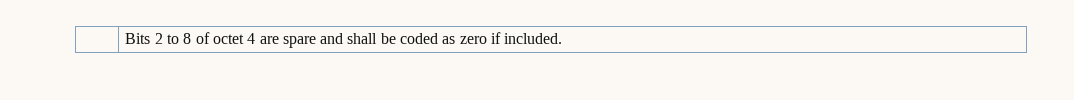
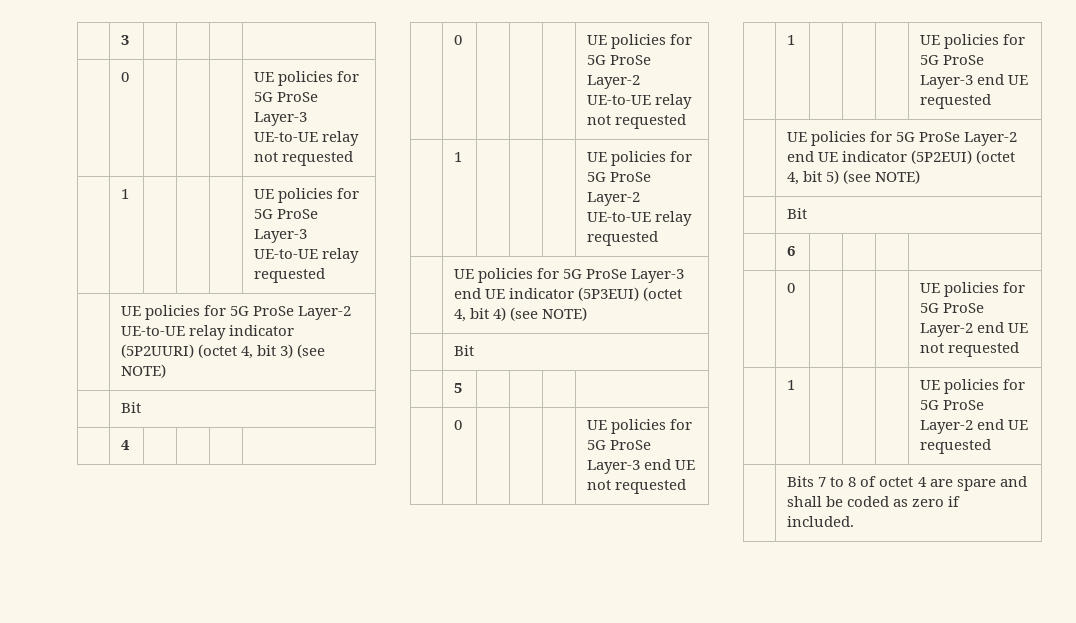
+ | 3 | | | |
+ | 0 | | | | UE policies for 5G ProSe Layer-3 UE-to-UE relay not requested
+ | 1 | | | | UE policies for 5G ProSe Layer-3 UE-to-UE relay requested
+ | UE policies for 5G ProSe Layer-2 UE-to-UE relay indicator (5P2UURI) (octet 4, bit 3) (see NOTE)
+ | Bit
+ | 4 | | | |
+ | 0 | | | | UE policies for 5G ProSe Layer-2 UE-to-UE relay not requested
+ | 1 | | | | UE policies for 5G ProSe Layer-2 UE-to-UE relay requested
+ | UE policies for 5G ProSe Layer-3 end UE indicator (5P3EUI) (octet 4, bit 4) (see NOTE)
+ | Bit
+ | 5 | | | |
+ | 0 | | | | UE policies for 5G ProSe Layer-3 end UE not requested
+ | 1 | | | | UE policies for 5G ProSe Layer-3 end UE requested
+ | UE policies for 5G ProSe Layer-2 end UE indicator (5P2EUI) (octet 4, bit 5) (see NOTE)
+ | Bit
+ | 6 | | | |
+ | 0 | | | | UE policies for 5G ProSe Layer-2 end UE not requested
+ | 1 | | | | UE policies for 5G ProSe Layer-2 end UE requested
- | Bits 2 to 8 of octet 4 are spare and shall be coded as zero if included.
+ | Bits 7 to 8 of octet 4 are spare and shall be coded as zero if included.

